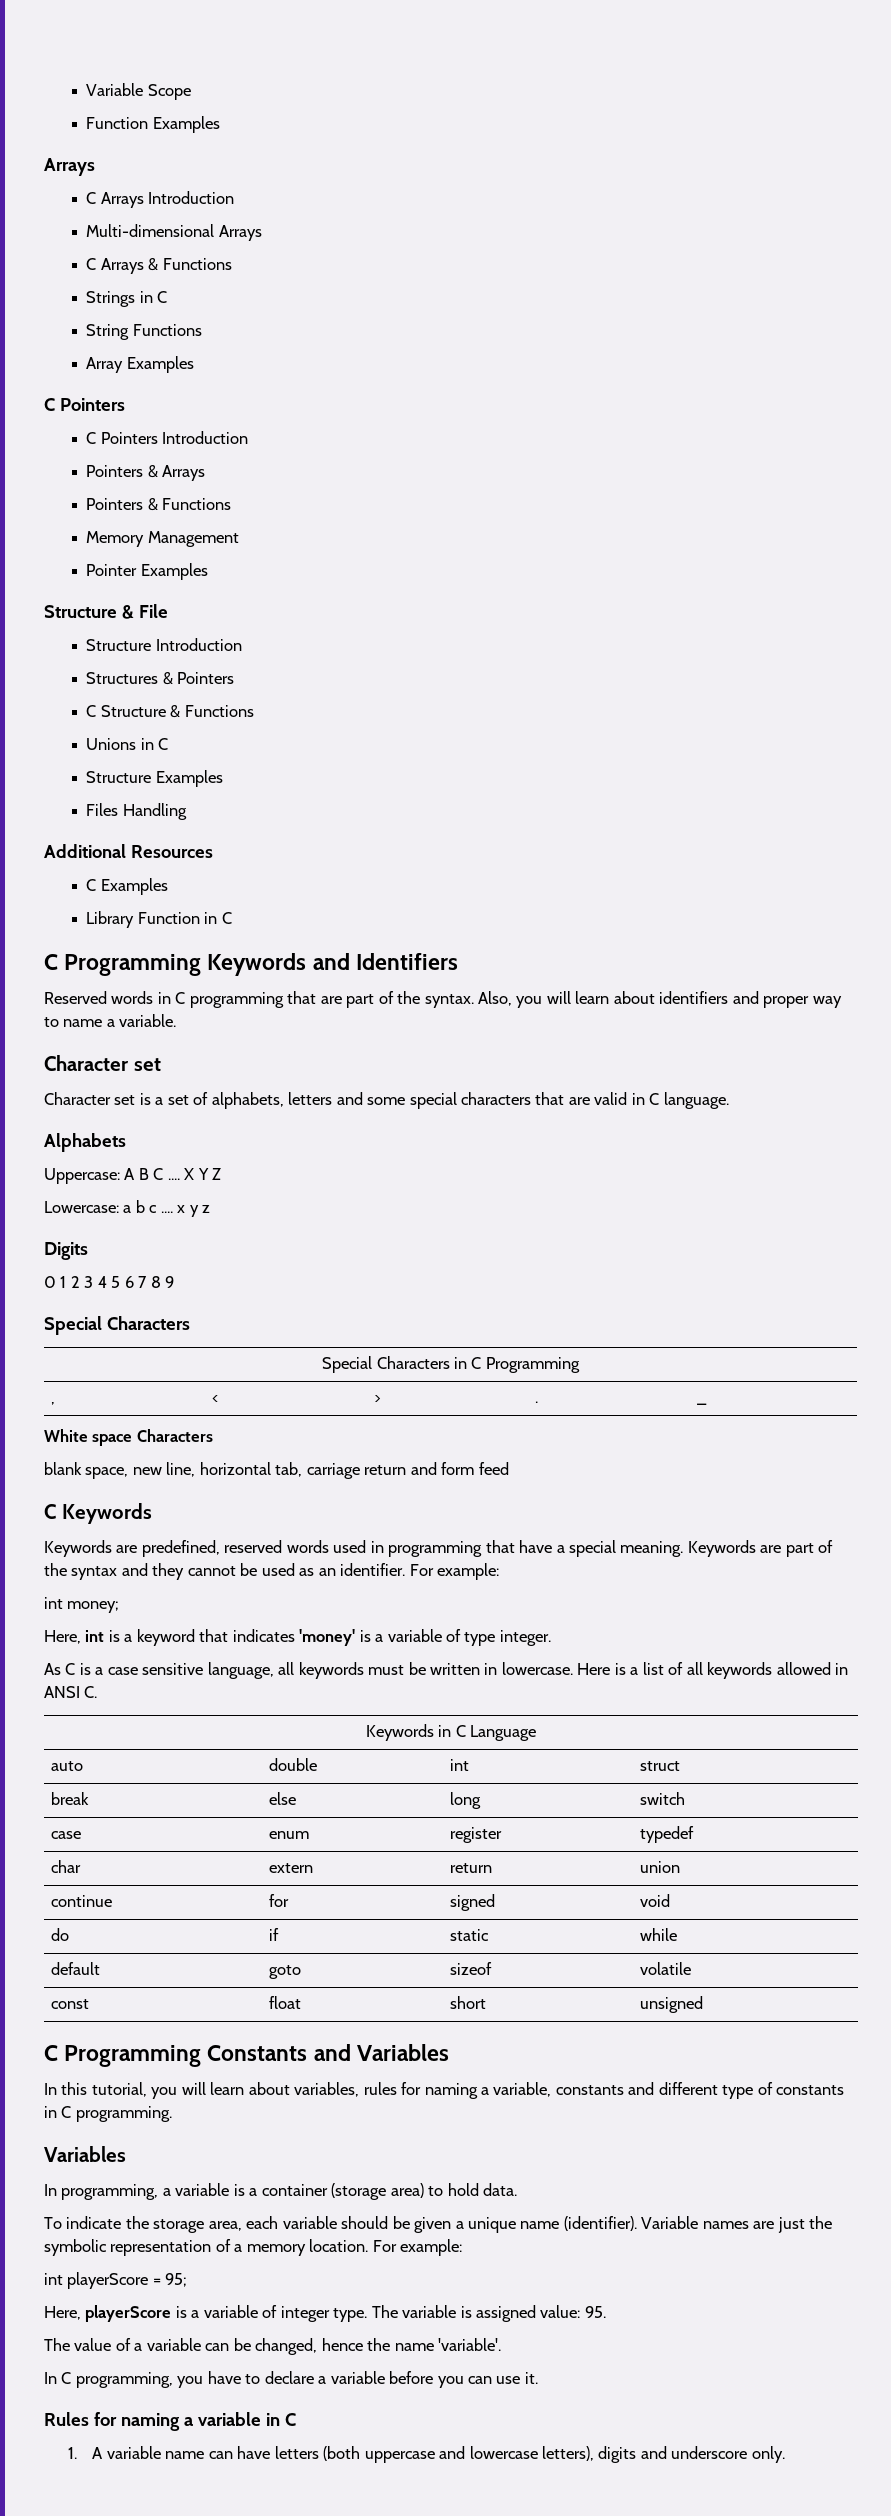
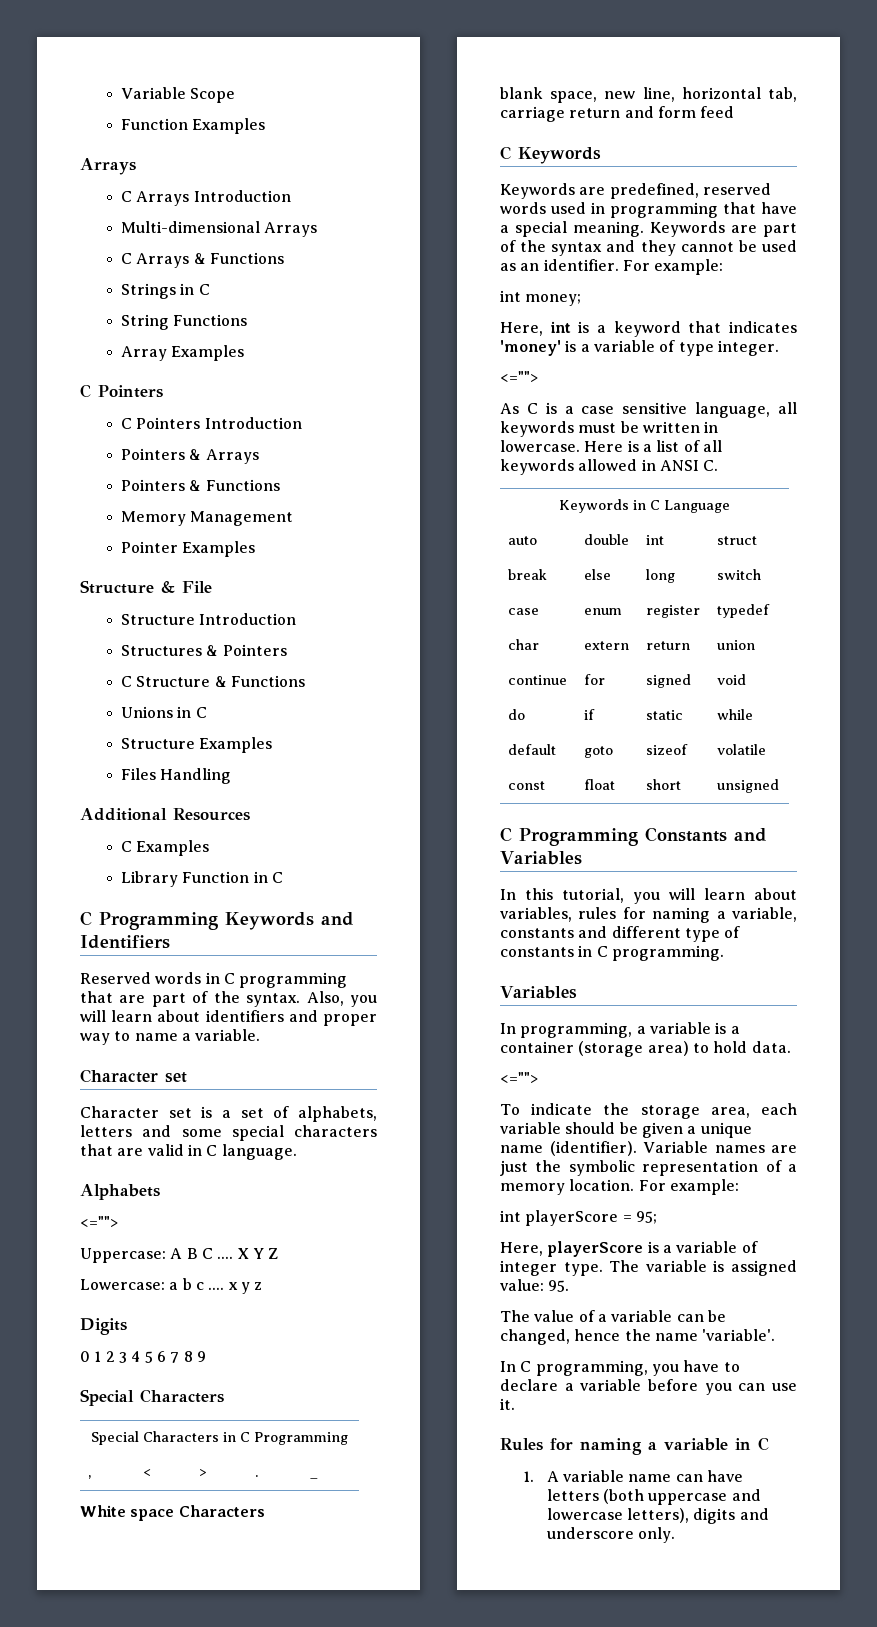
  Alphabets
+ <="">
  Here, int is a keyword that indicates 'money' is a variable of type integer.
+ <="">
  In programming, a variable is a container (storage area) to hold data.
+ <="">

